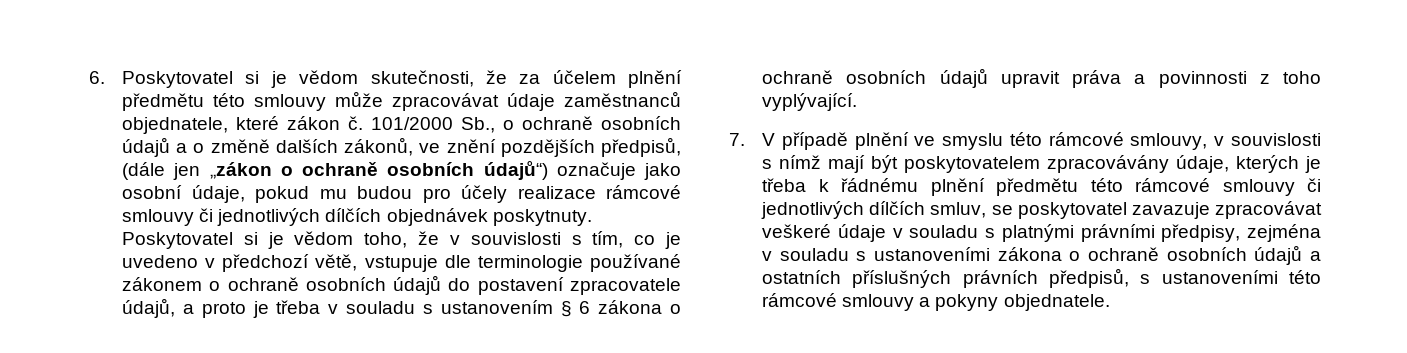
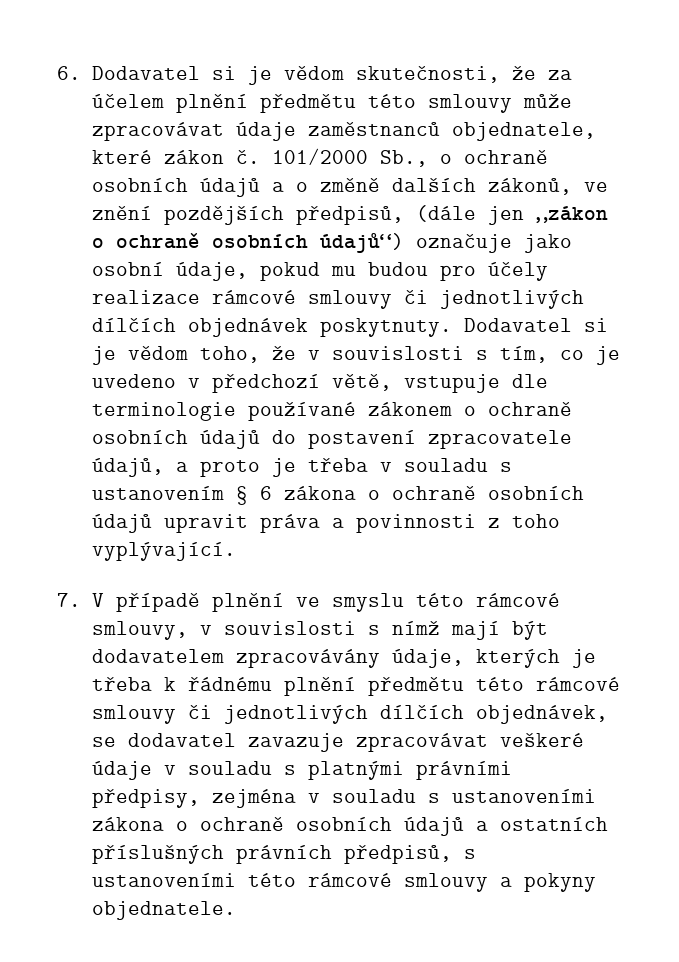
- 6. Poskytovatel si je vědom skutečnosti, že za účelem plnění předmětu této smlouvy může zpracovávat údaje zaměstnanců objednatele, které zákon č.
+ 6. Dodavatel si je vědom skutečnosti, že za účelem plnění předmětu této smlouvy může zpracovávat údaje zaměstnanců objednatele, které zákon č.
- Poskytovatel si je vědom toho, že v souvislosti s tím, co je uvedeno v předchozí větě, vstupuje dle terminologie používané zákonem o ochraně osobních údajů do postavení zpracovatele údajů, a proto je třeba v souladu s ustanovením § 6 zákona o ochraně osobních údajů upravit práva a povinnosti z toho vyplývající.
+ Dodavatel si je vědom toho, že v souvislosti s tím, co je uvedeno v předchozí větě, vstupuje dle terminologie používané zákonem o ochraně osobních údajů do postavení zpracovatele údajů, a proto je třeba v souladu s ustanovením § 6 zákona o ochraně osobních údajů upravit práva a povinnosti z toho vyplývající.
- 7. V případě plnění ve smyslu této rámcové smlouvy, v souvislosti s nímž mají být poskytovatelem zpracovávány údaje, kterých je třeba k řádnému plnění předmětu této rámcové smlouvy či jednotlivých dílčích smluv, se poskytovatel zavazuje zpracovávat veškeré údaje v souladu s platnými právními předpisy, zejména v souladu s ustanoveními zákona o ochraně osobních údajů a ostatních příslušných právních předpisů, s ustanoveními této rámcové smlouvy a pokyny objednatele.
+ 7. V případě plnění ve smyslu této rámcové smlouvy, v souvislosti s nímž mají být dodavatelem zpracovávány údaje, kterých je třeba k řádnému plnění předmětu této rámcové smlouvy či jednotlivých dílčích objednávek, se dodavatel zavazuje zpracovávat veškeré údaje v souladu s platnými právními předpisy, zejména v souladu s ustanoveními zákona o ochraně osobních údajů a ostatních příslušných právních předpisů, s ustanoveními této rámcové smlouvy a pokyny objednatele.

